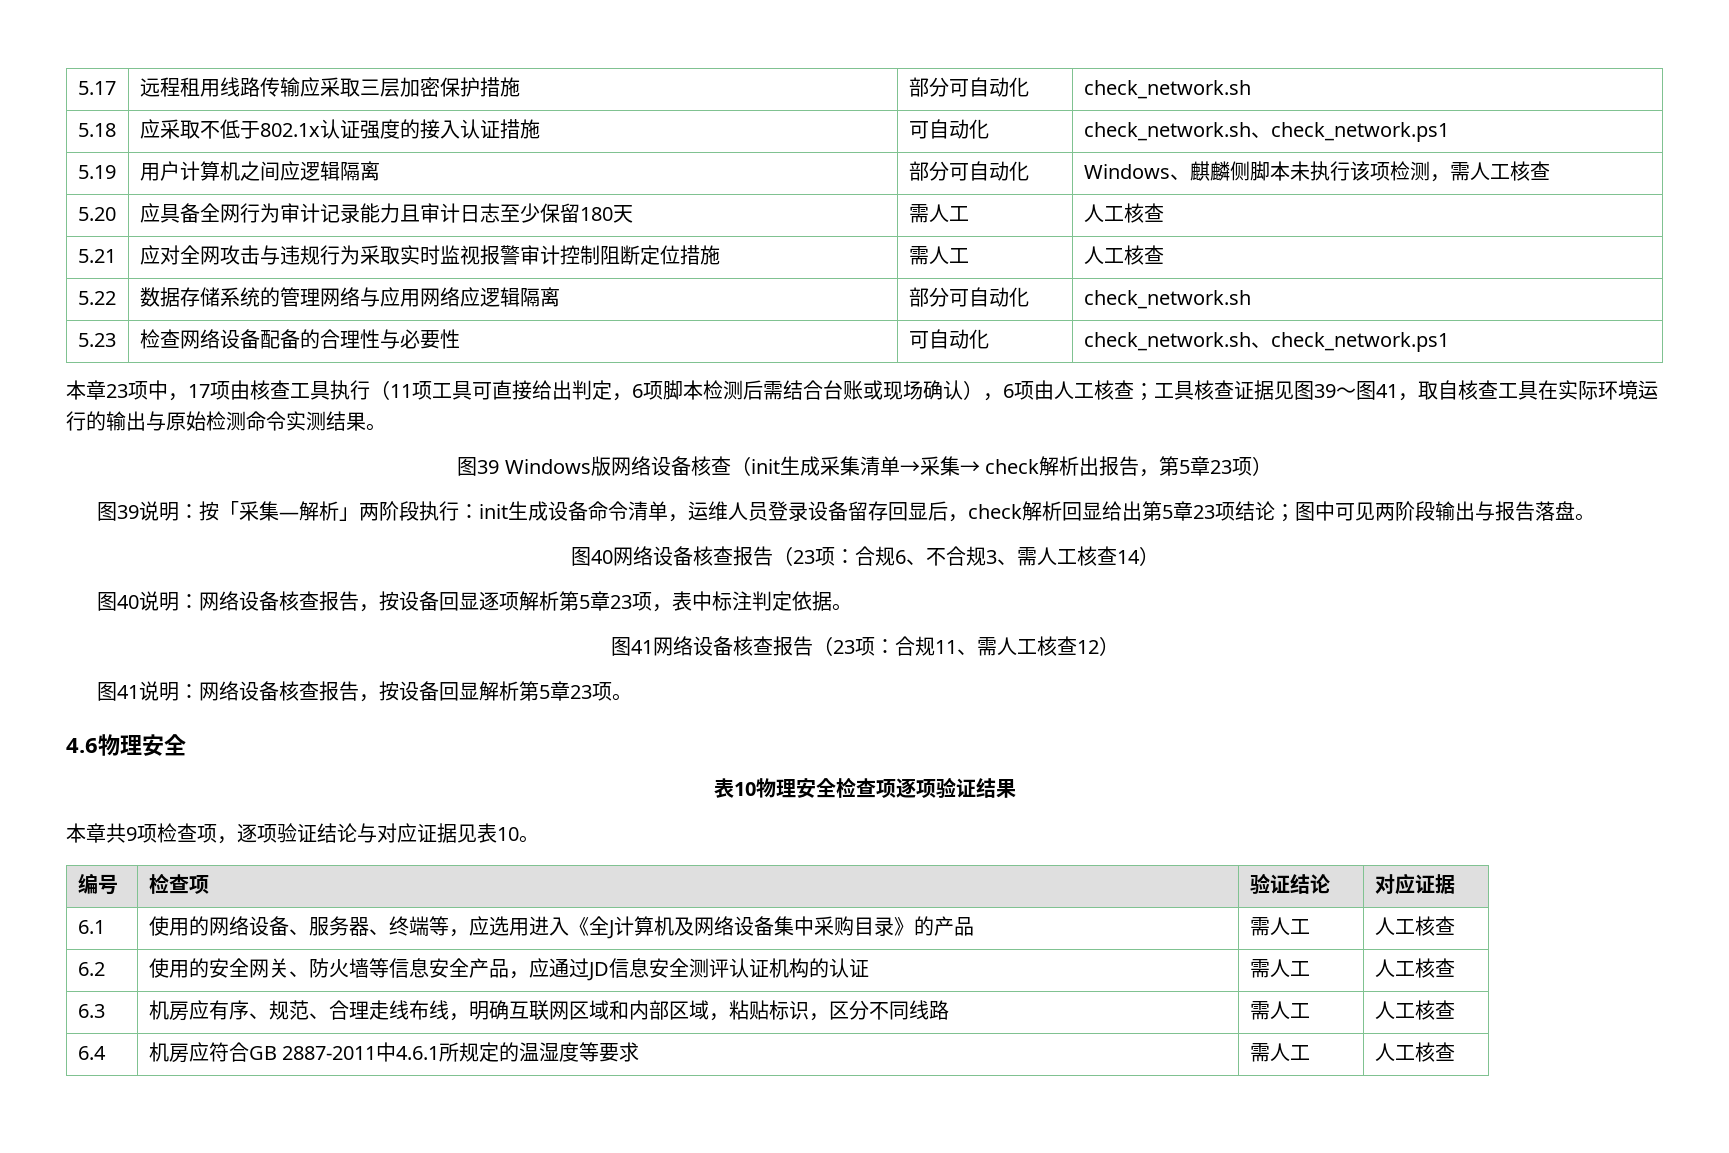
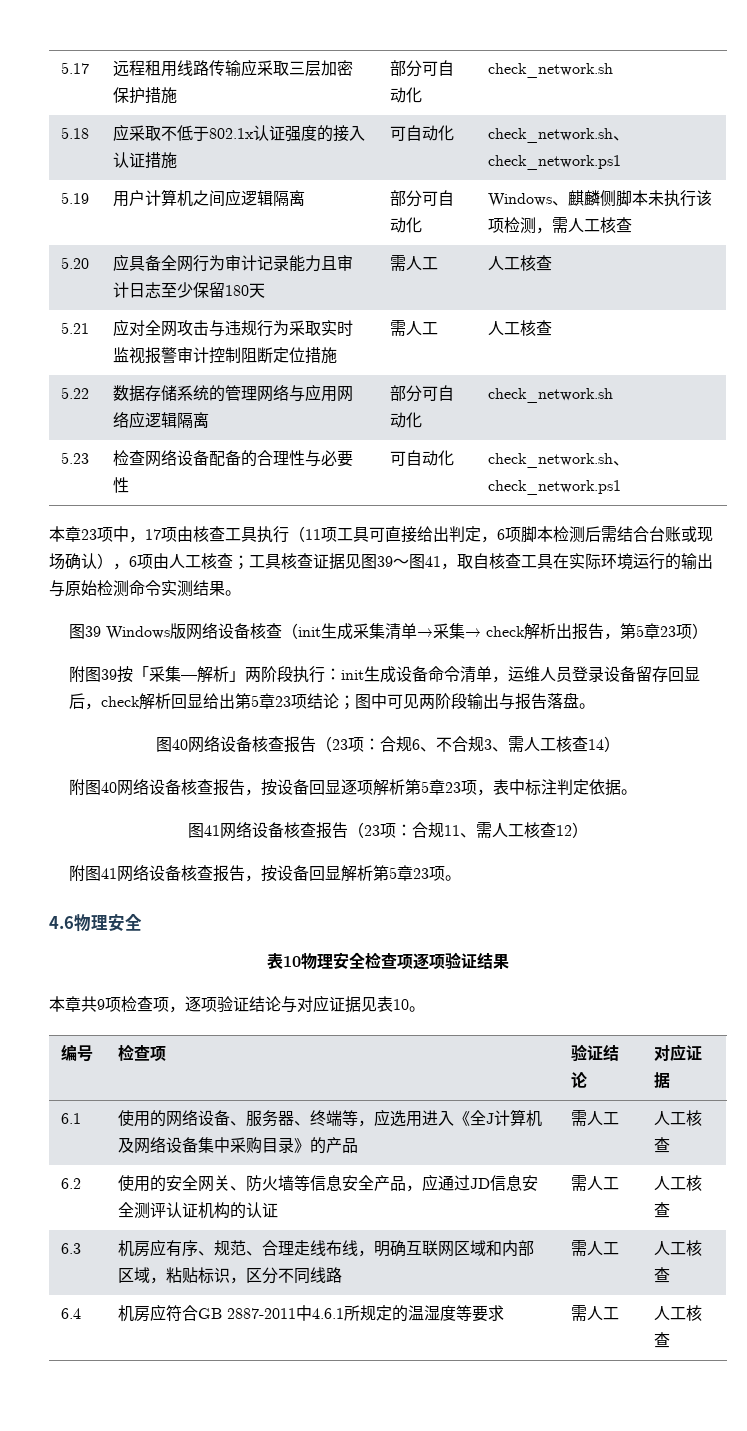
- 图39说明：按「采集—解析」两阶段执行：init生成设备命令清单，运维人员登录设备留存回显后，check解析回显给出第5章23项结论；图中可见两阶段输出与报告落盘。
+ 附图39按「采集—解析」两阶段执行：init生成设备命令清单，运维人员登录设备留存回显后，check解析回显给出第5章23项结论；图中可见两阶段输出与报告落盘。
- 图40说明：网络设备核查报告，按设备回显逐项解析第5章23项，表中标注判定依据。
+ 附图40网络设备核查报告，按设备回显逐项解析第5章23项，表中标注判定依据。
- 图41说明：网络设备核查报告，按设备回显解析第5章23项。
+ 附图41网络设备核查报告，按设备回显解析第5章23项。

